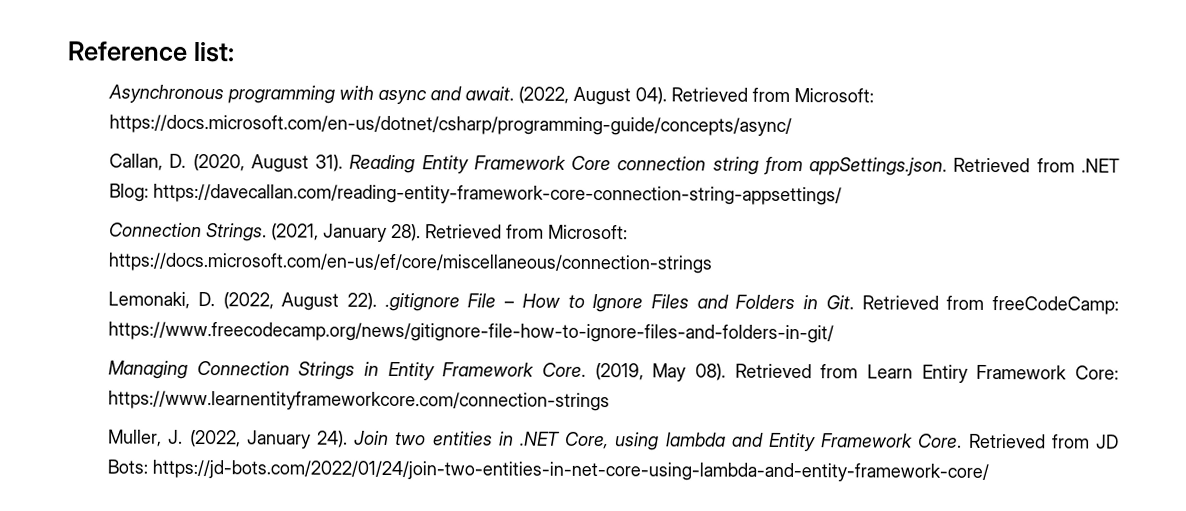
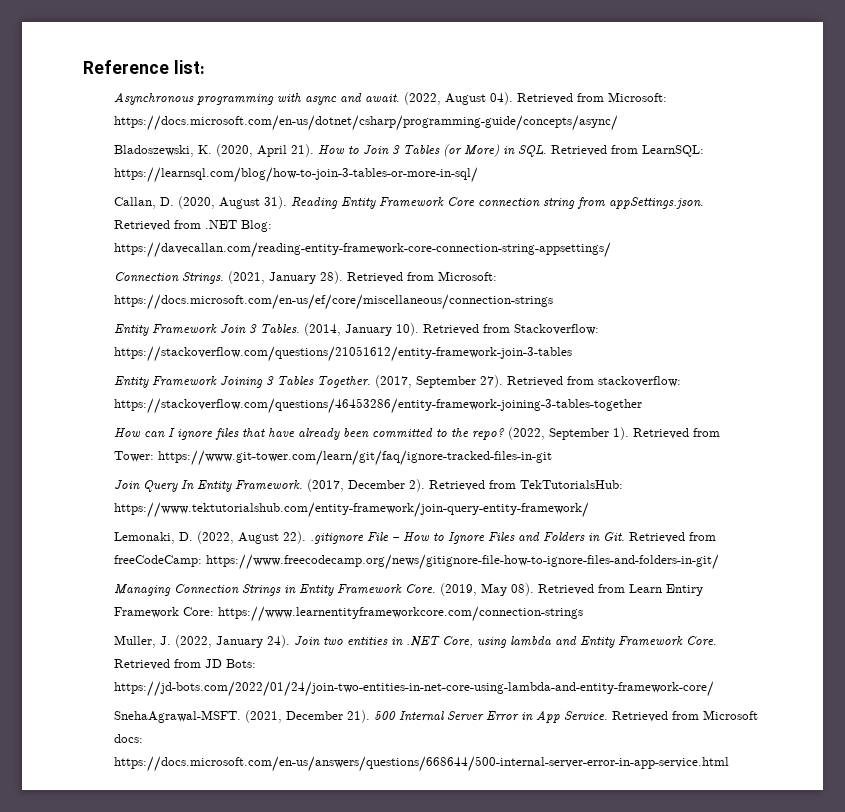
+ Bladoszewski, K. (2020, April 21). How to Join 3 Tables (or More) in SQL. Retrieved from LearnSQL: https://learnsql.com/blog/how-to-join-3-tables-or-more-in-sql/
+ Entity Framework Join 3 Tables. (2014, January 10). Retrieved from Stackoverflow: https://stackoverflow.com/questions/21051612/entity-framework-join-3-tables
+ Entity Framework Joining 3 Tables Together. (2017, September 27). Retrieved from stackoverflow: https://stackoverflow.com/questions/46453286/entity-framework-joining-3-tables-together
+ How can I ignore files that have already been committed to the repo? (2022, September 1). Retrieved from Tower: https://www.git-tower.com/learn/git/faq/ignore-tracked-files-in-git
+ Join Query In Entity Framework. (2017, December 2). Retrieved from TekTutorialsHub: https://www.tektutorialshub.com/entity-framework/join-query-entity-framework/
+ SnehaAgrawal-MSFT. (2021, December 21). 500 Internal Server Error in App Service. Retrieved from Microsoft docs: https://docs.microsoft.com/en-us/answers/questions/668644/500-internal-server-error-in-app-service.html

